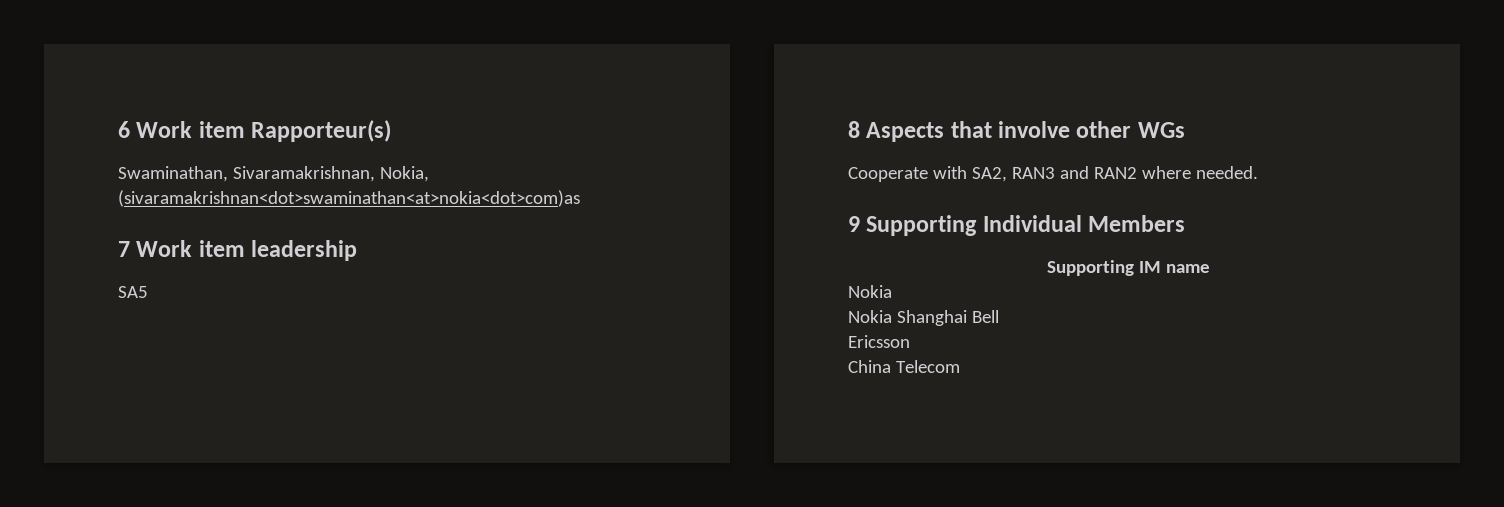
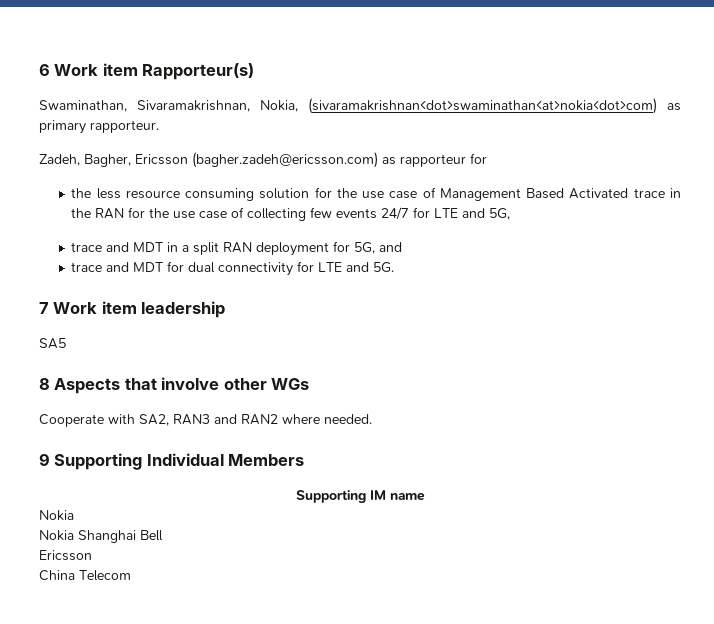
- Swaminathan, Sivaramakrishnan, Nokia, (sivaramakrishnan<dot>swaminathan<at>nokia<dot>com)as
+ Swaminathan, Sivaramakrishnan, Nokia, (sivaramakrishnan<dot>swaminathan<at>nokia<dot>com) as primary rapporteur.
+ Zadeh, Bagher, Ericsson (bagher.zadeh@ericsson.com) as rapporteur for
+ the less resource consuming solution for the use case of Management Based Activated trace in the RAN for the use case of collecting few events 24/7 for LTE and 5G,
+ trace and MDT in a split RAN deployment for 5G, and
+ trace and MDT for dual connectivity for LTE and 5G.

